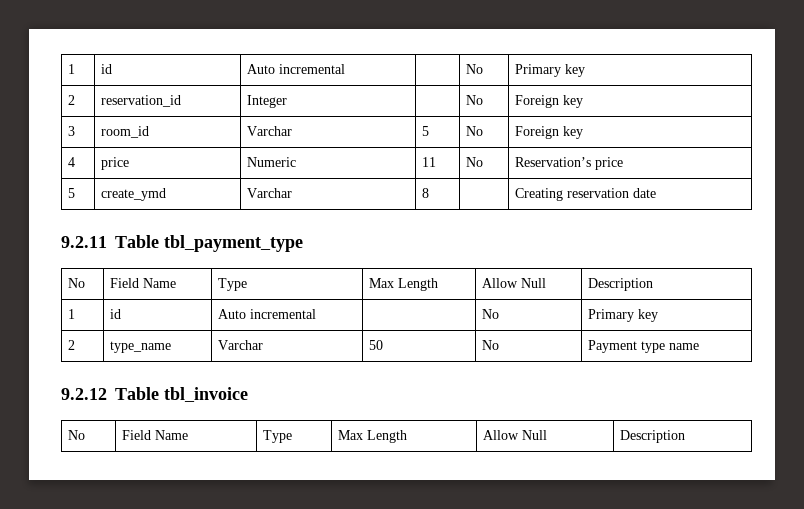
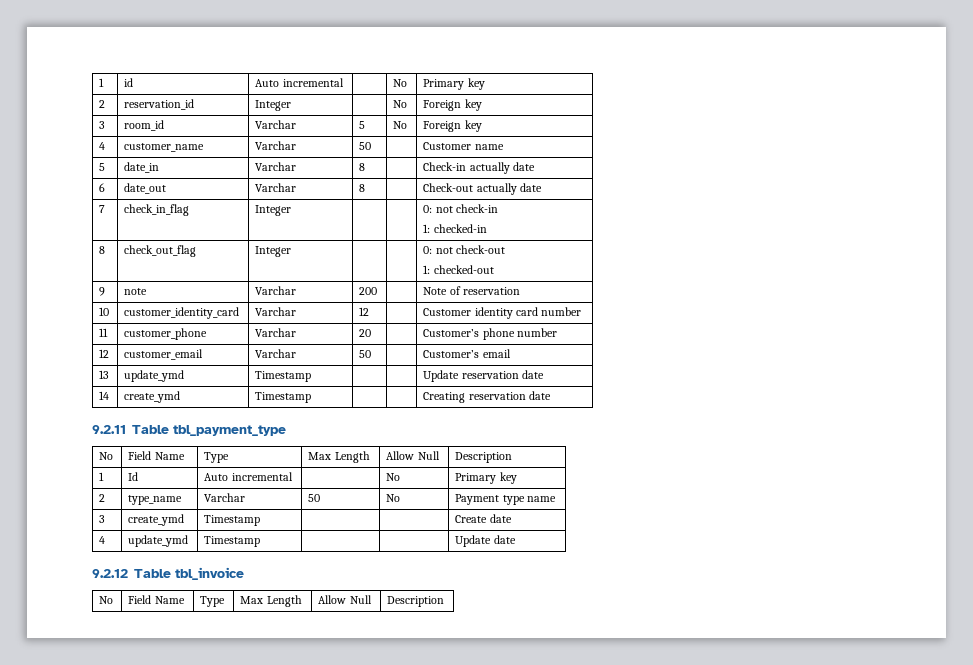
- 4 | price | Numeric | 11 | No | Reservation’s price
- 5 | create_ymd | Varchar | 8 | | Creating reservation date
+ 4 | customer_name | Varchar | 50 | | Customer name
+ 5 | date_in | Varchar | 8 | | Check-in actually date
+ 6 | date_out | Varchar | 8 | | Check-out actually date
+ 7 | check_in_flag | Integer | | | 0: not check-in
+ 1: checked-in
+ 8 | check_out_flag | Integer | | | 0: not check-out
+ 1: checked-out
+ 9 | note | Varchar | 200 | | Note of reservation
+ 10 | customer_identity_card | Varchar | 12 | | Customer identity card number
+ 11 | customer_phone | Varchar | 20 | | Customer’s phone number
+ 12 | customer_email | Varchar | 50 | | Customer’s email
+ 13 | update_ymd | Timestamp | | | Update reservation date
+ 14 | create_ymd | Timestamp | | | Creating reservation date
  9.2.11 Table tbl_payment_type
  No | Field Name | Type | Max Length | Allow Null | Description
- 1 | id | Auto incremental | | No | Primary key
+ 1 | Id | Auto incremental | | No | Primary key
+ 3 | create_ymd | Timestamp | | | Create date
+ 4 | update_ymd | Timestamp | | | Update date

